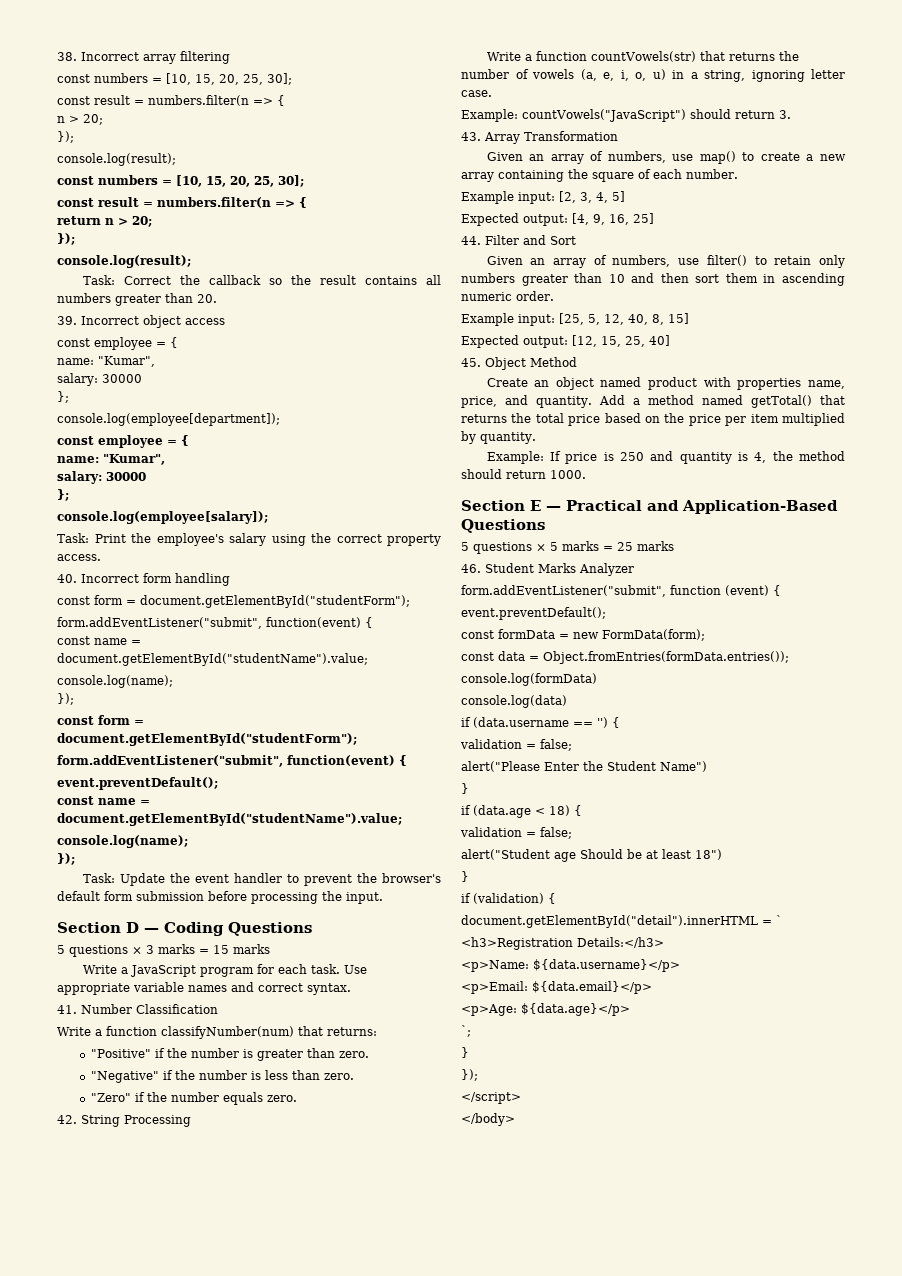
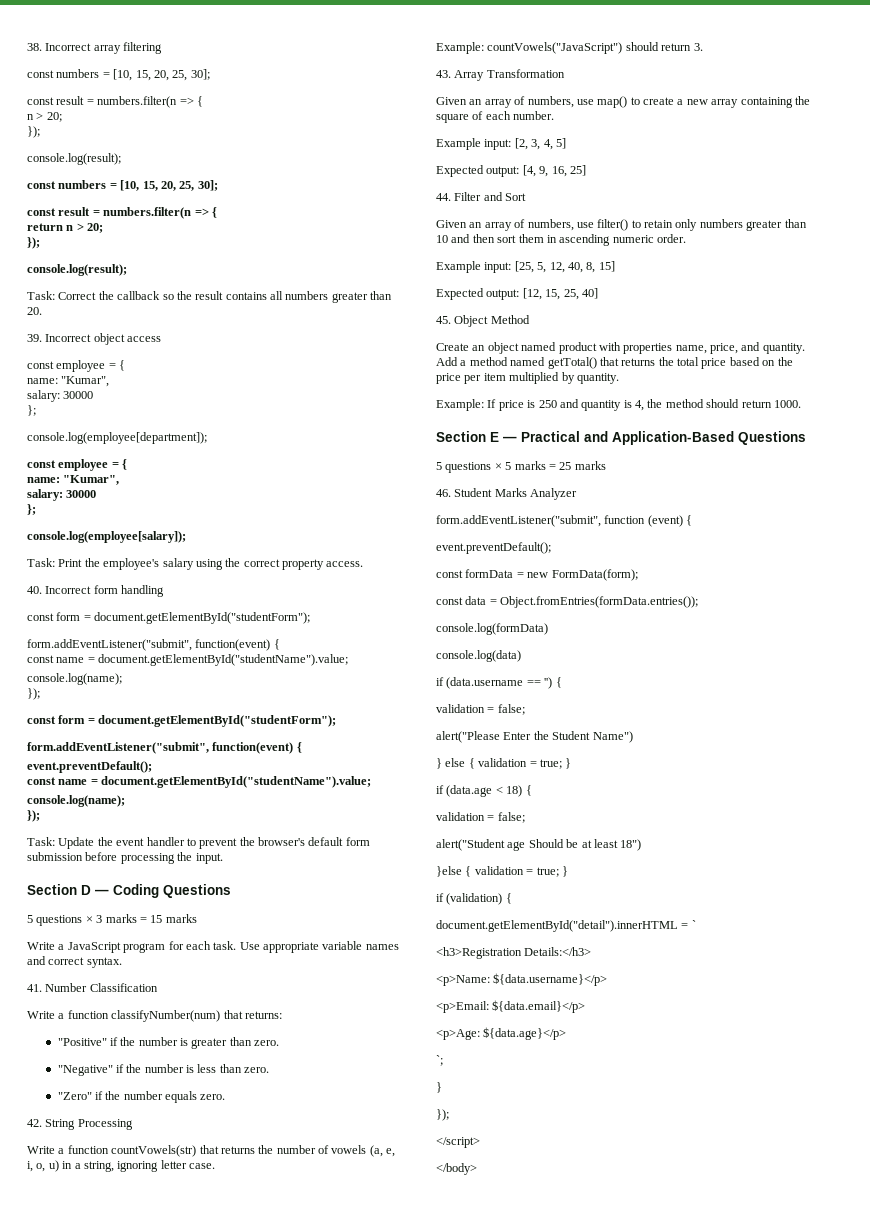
  alert("Please Enter the Student Name")
- }
+ } else { validation = true; }
  alert("Student age Should be at least 18")
- }
+ }else { validation = true; }

